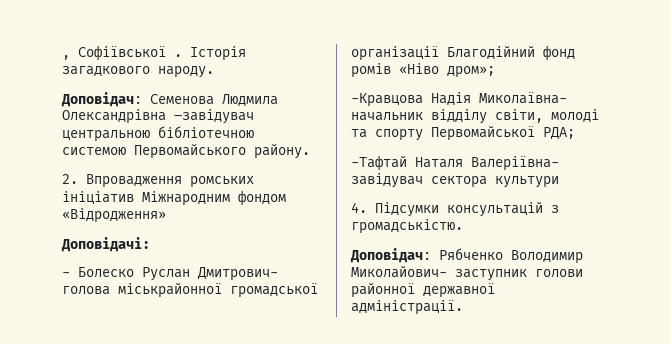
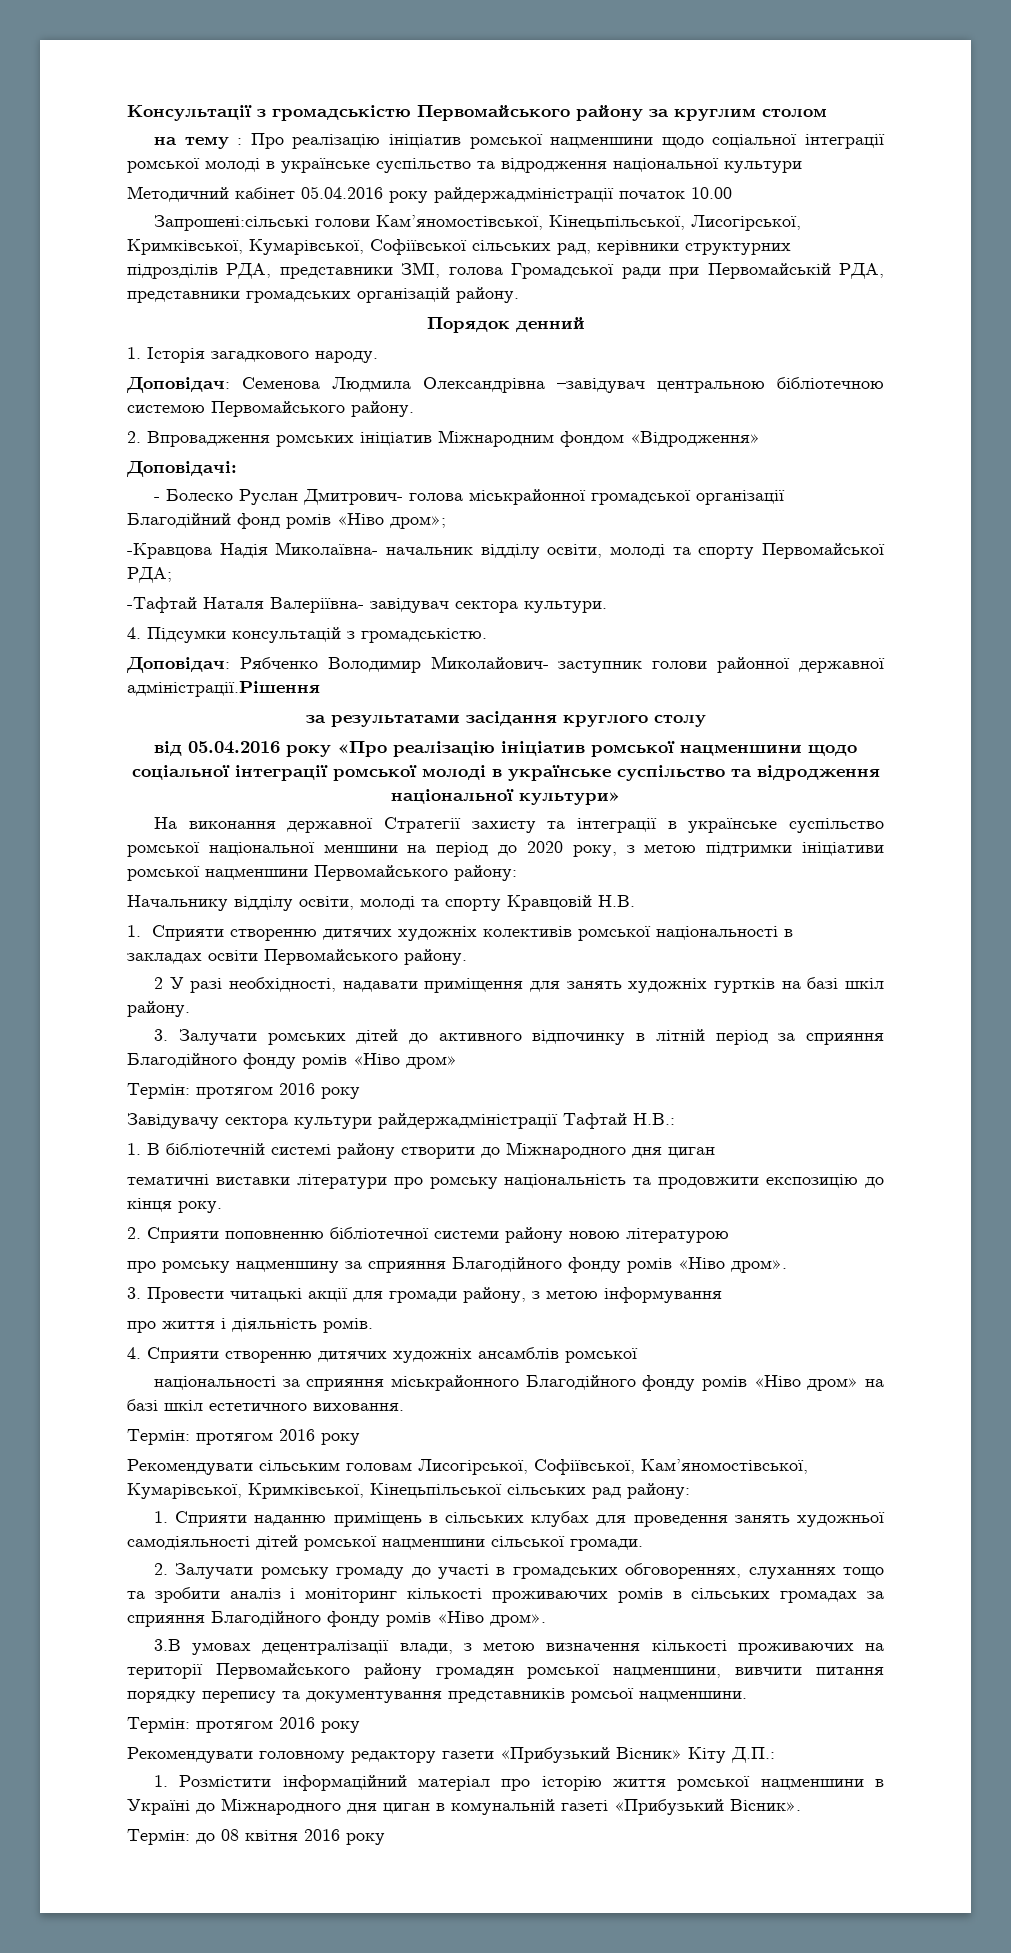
- , Софіївської . Історія загадкового народу.
+ Консультації з громадськістю Первомайського району за круглим столом
+ на тему : Про реалізацію ініціатив ромської нацменшини щодо соціальної інтеграції ромської молоді в українське суспільство та відродження національної культури
+ Методичний кабінет 05.04.2016 року райдержадміністрації початок 10.00
+ Запрошені:сільські голови Кам’яномостівської, Кінецьпільської, Лисогірської, Кримківської, Кумарівської, Софіївської сільських рад, керівники структурних підрозділів РДА, представники ЗМІ, голова Громадської ради при Первомайській РДА, представники громадських організацій району.
+ Порядок денний
+ 1. Історія загадкового народу.
- -Кравцова Надія Миколаївна- начальник відділу світи, молоді та спорту Первомайської РДА;
+ -Кравцова Надія Миколаївна- начальник відділу освіти, молоді та спорту Первомайської РДА;
- -Тафтай Наталя Валеріївна- завідувач сектора культури
+ -Тафтай Наталя Валеріївна- завідувач сектора культури.
- Доповідач: Рябченко Володимир Миколайович- заступник голови районної державної адміністрації.
+ Доповідач: Рябченко Володимир Миколайович- заступник голови районної державної адміністрації.Рішення
+ за результатами засідання круглого столу
+ від 05.04.2016 року «Про реалізацію ініціатив ромської нацменшини щодо соціальної інтеграції ромської молоді в українське суспільство та відродження національної культури»
+ На виконання державної Стратегії захисту та інтеграції в українське суспільство ромської національної меншини на період до 2020 року, з метою підтримки ініціативи ромської нацменшини Первомайського району:
+ Начальнику відділу освіти, молоді та спорту Кравцовій Н.В.
+ 1. Сприяти створенню дитячих художніх колективів ромської національності в
+ закладах освіти Первомайського району.
+ 2 У разі необхідності, надавати приміщення для занять художніх гуртків на базі шкіл району.
+ 3. Залучати ромських дітей до активного відпочинку в літній період за сприяння Благодійного фонду ромів «Ніво дром»
+ Термін: протягом 2016 року
+ Завідувачу сектора культури райдержадміністрації Тафтай Н.В.:
+ 1. В бібліотечній системі району створити до Міжнародного дня циган
+ тематичні виставки літератури про ромську національність та продовжити експозицію до кінця року.
+ 2. Сприяти поповненню бібліотечної системи району новою літературою
+ про ромську нацменшину за сприяння Благодійного фонду ромів «Ніво дром».
+ 3. Провести читацькі акції для громади району, з метою інформування
+ про життя і діяльність ромів.
+ 4. Сприяти створенню дитячих художніх ансамблів ромської
+ національності за сприяння міськрайонного Благодійного фонду ромів «Ніво дром» на базі шкіл естетичного виховання.
+ Термін: протягом 2016 року
+ Рекомендувати сільським головам Лисогірської, Софіївської, Кам’яномостівської, Кумарівської, Кримківської, Кінецьпільської сільських рад району:
+ 1. Сприяти наданню приміщень в сільських клубах для проведення занять художньої самодіяльності дітей ромської нацменшини сільської громади.
+ 2. Залучати ромську громаду до участі в громадських обговореннях, слуханнях тощо та зробити аналіз і моніторинг кількості проживаючих ромів в сільських громадах за сприяння Благодійного фонду ромів «Ніво дром».
+ 3.В умовах децентралізації влади, з метою визначення кількості проживаючих на території Первомайського району громадян ромської нацменшини, вивчити питання порядку перепису та документування представників ромсьої нацменшини.
+ Термін: протягом 2016 року
+ Рекомендувати головному редактору газети «Прибузький Вісник» Кіту Д.П.:
+ 1. Розмістити інформаційний матеріал про історію життя ромської нацменшини в Україні до Міжнародного дня циган в комунальній газеті «Прибузький Вісник».
+ Термін: до 08 квітня 2016 року

